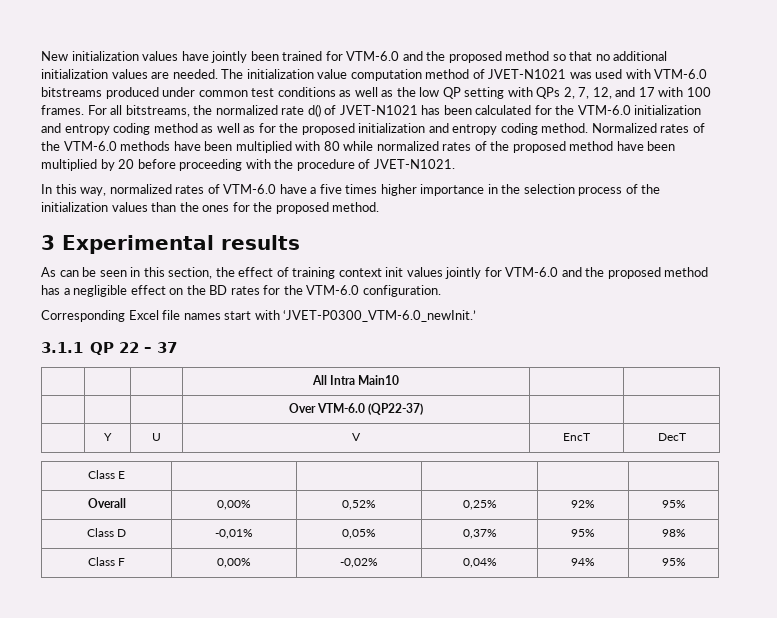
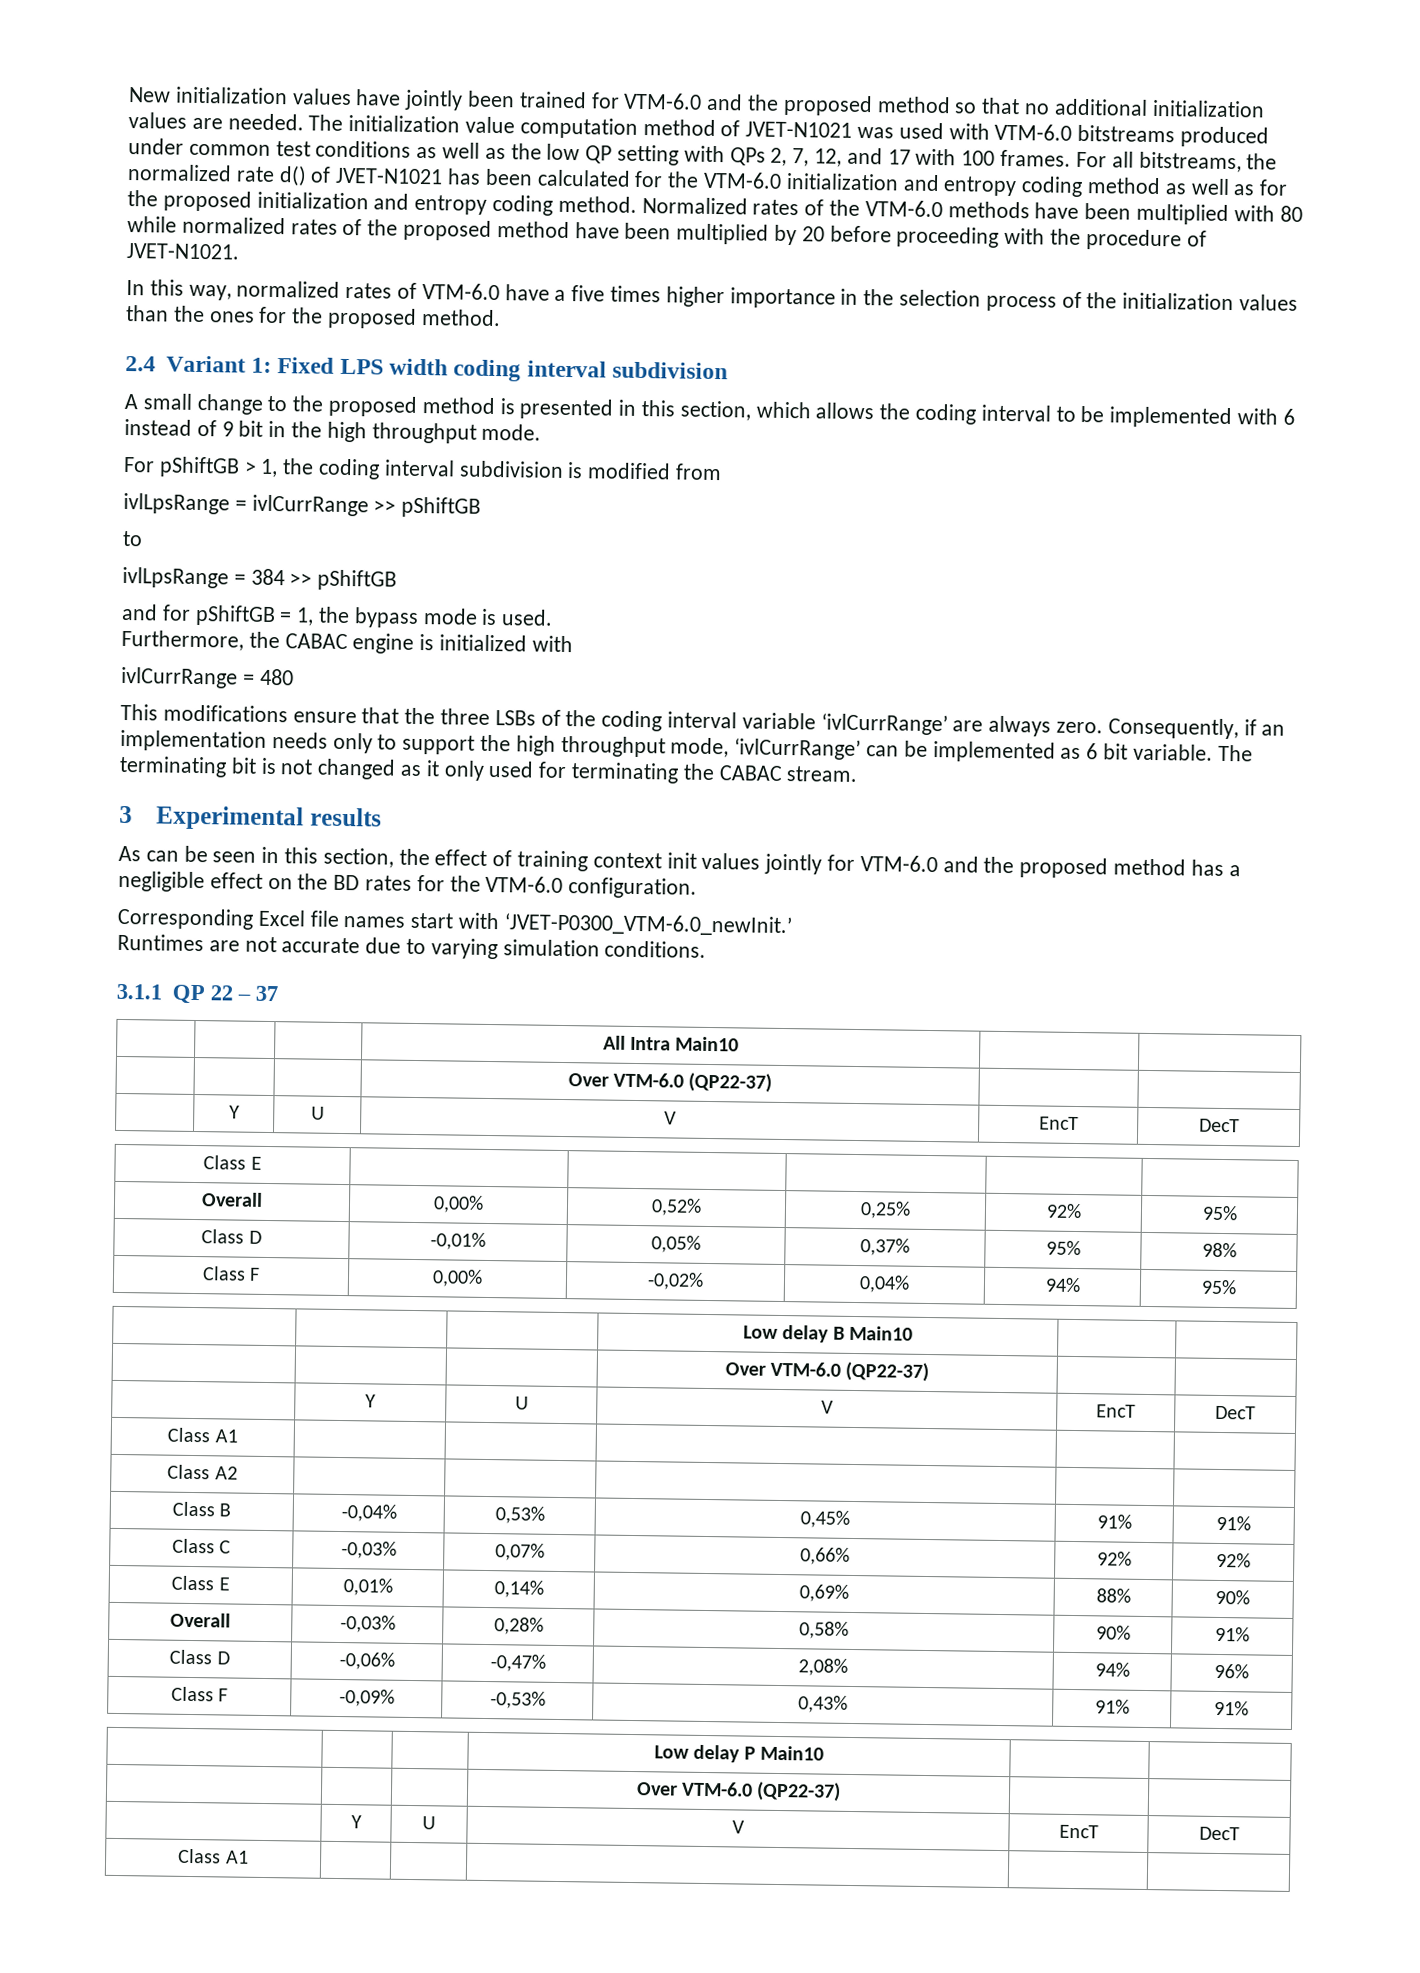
+ 2.4 Variant 1: Fixed LPS width coding interval subdivision
+ A small change to the proposed method is presented in this section, which allows the coding interval to be implemented with 6 instead of 9 bit in the high throughput mode.
+ For pShiftGB > 1, the coding interval subdivision is modified from
+ ivlLpsRange = ivlCurrRange >> pShiftGB
+ to
+ ivlLpsRange = 384 >> pShiftGB
+ and for pShiftGB = 1, the bypass mode is used.
+ Furthermore, the CABAC engine is initialized with
+ ivlCurrRange = 480
+ This modifications ensure that the three LSBs of the coding interval variable ‘ivlCurrRange’ are always zero. Consequently, if an implementation needs only to support the high throughput mode, ‘ivlCurrRange’ can be implemented as 6 bit variable. The terminating bit is not changed as it only used for terminating the CABAC stream.
+ Runtimes are not accurate due to varying simulation conditions.
+ | | | Low delay B Main10 | |
+ | | | Over VTM-6.0 (QP22-37) | |
+ | Y | U | V | EncT | DecT
+ Class A1 | | | | |
+ Class A2 | | | | |
+ Class B | -0,04% | 0,53% | 0,45% | 91% | 91%
+ Class C | -0,03% | 0,07% | 0,66% | 92% | 92%
+ Class E | 0,01% | 0,14% | 0,69% | 88% | 90%
+ Overall | -0,03% | 0,28% | 0,58% | 90% | 91%
+ Class D | -0,06% | -0,47% | 2,08% | 94% | 96%
+ Class F | -0,09% | -0,53% | 0,43% | 91% | 91%
+ | | | Low delay P Main10 | |
+ | | | Over VTM-6.0 (QP22-37) | |
+ | Y | U | V | EncT | DecT
+ Class A1 | | | | |

